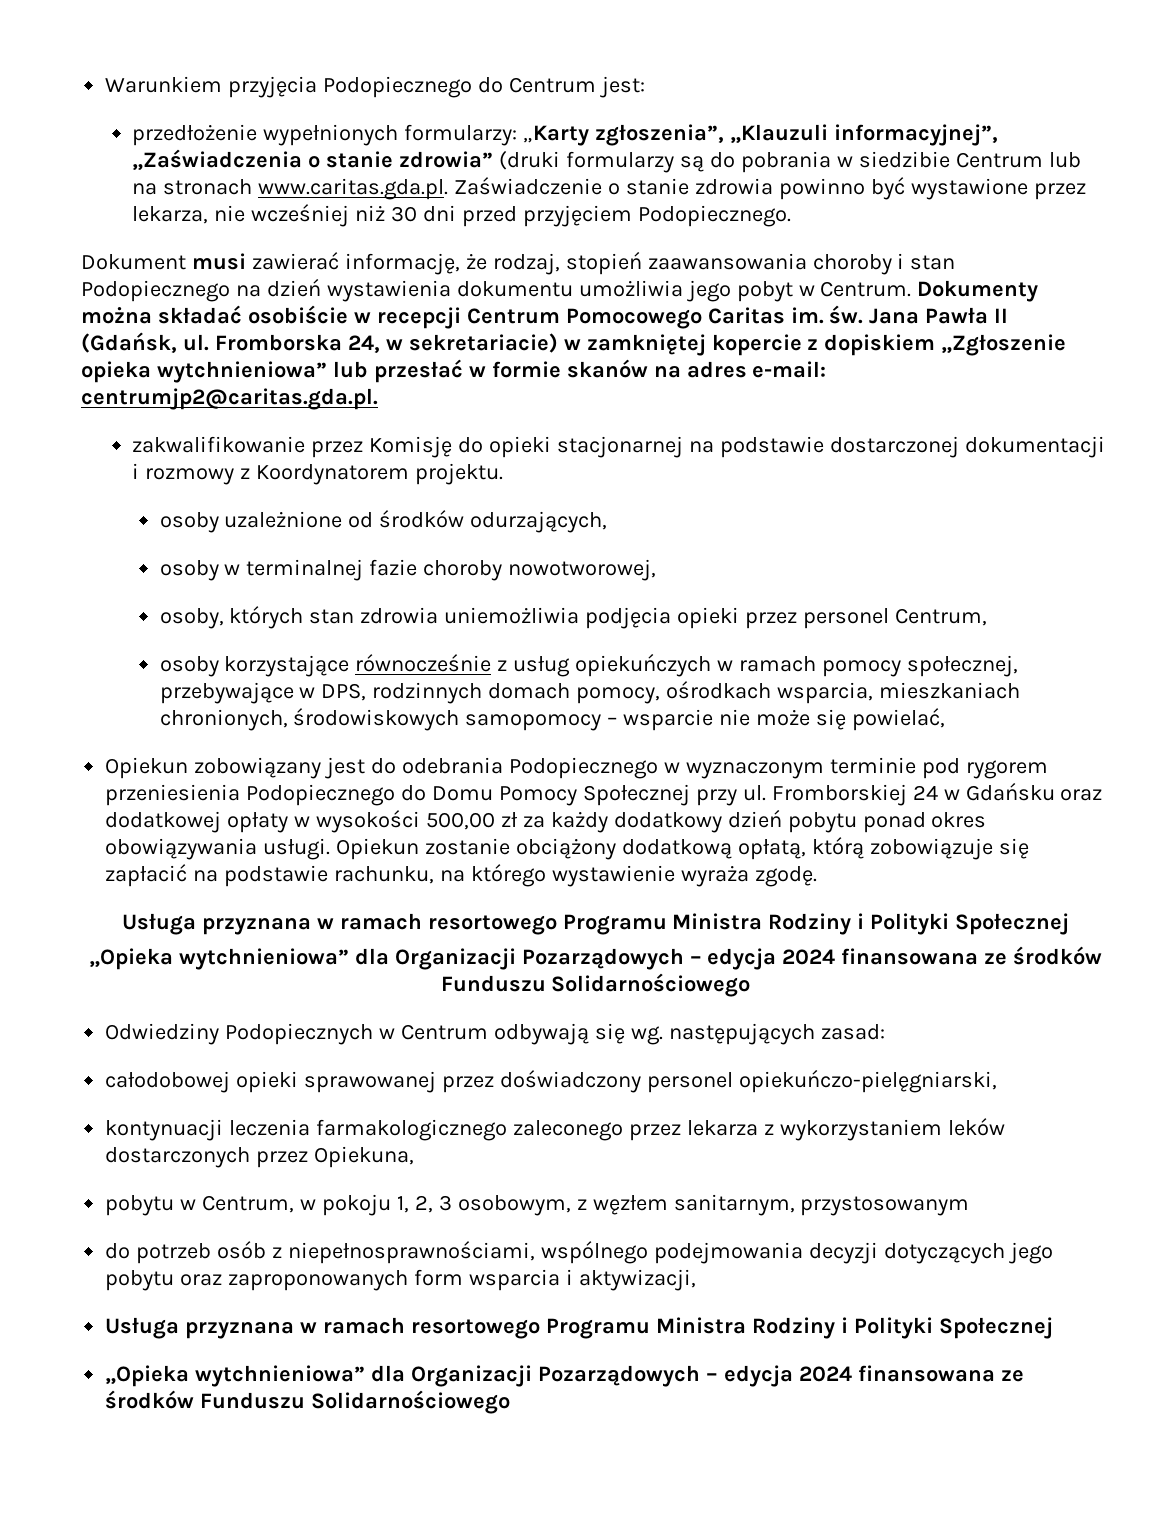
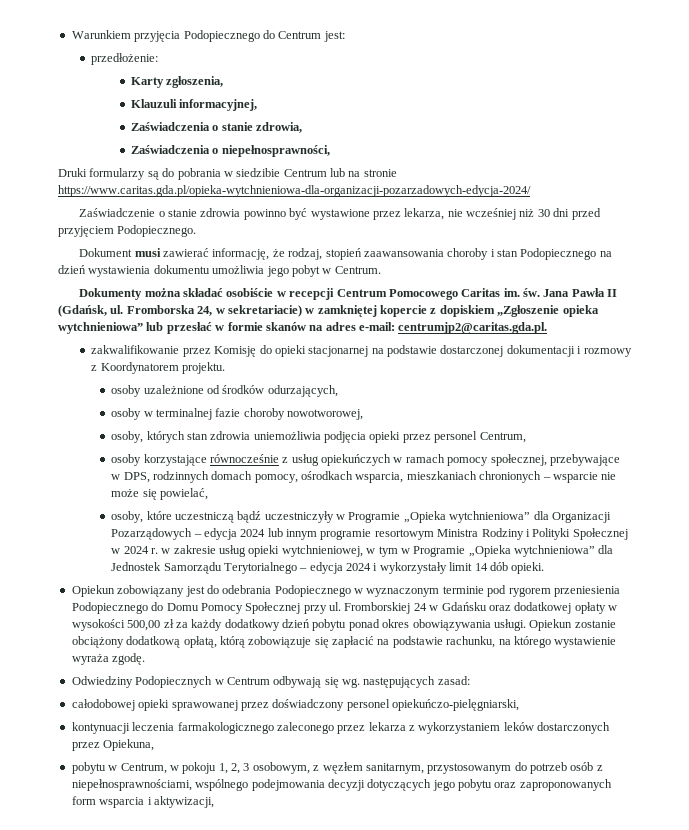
- przedłożenie wypełnionych formularzy: „Karty zgłoszenia”, „Klauzuli informacyjnej”, „Zaświadczenia o stanie zdrowia” (druki formularzy są do pobrania w siedzibie Centrum lub na stronach www.caritas.gda.pl. Zaświadczenie o stanie zdrowia powinno być wystawione przez lekarza, nie wcześniej niż 30 dni przed przyjęciem Podopiecznego.
+ przedłożenie:
+ Karty zgłoszenia,
+ Klauzuli informacyjnej,
+ Zaświadczenia o stanie zdrowia,
+ Zaświadczenia o niepełnosprawności,
+ Druki formularzy są do pobrania w siedzibie Centrum lub na stronie https://www.caritas.gda.pl/opieka-wytchnieniowa-dla-organizacji-pozarzadowych-edycja-2024/
+ Zaświadczenie o stanie zdrowia powinno być wystawione przez lekarza, nie wcześniej niż 30 dni przed przyjęciem Podopiecznego.
- Dokument musi zawierać informację, że rodzaj, stopień zaawansowania choroby i stan Podopiecznego na dzień wystawienia dokumentu umożliwia jego pobyt w Centrum. Dokumenty można składać osobiście w recepcji Centrum Pomocowego Caritas im. św.
+ Dokument musi zawierać informację, że rodzaj, stopień zaawansowania choroby i stan Podopiecznego na dzień wystawienia dokumentu umożliwia jego pobyt w Centrum.
+ Dokumenty można składać osobiście w recepcji Centrum Pomocowego Caritas im. św.
- osoby korzystające równocześnie z usług opiekuńczych w ramach pomocy społecznej, przebywające w DPS, rodzinnych domach pomocy, ośrodkach wsparcia, mieszkaniach chronionych, środowiskowych samopomocy – wsparcie nie może się powielać,
+ osoby korzystające równocześnie z usług opiekuńczych w ramach pomocy społecznej, przebywające w DPS, rodzinnych domach pomocy, ośrodkach wsparcia, mieszkaniach chronionych – wsparcie nie może się powielać,
+ osoby, które uczestniczą bądź uczestniczyły w Programie „Opieka wytchnieniowa” dla Organizacji Pozarządowych – edycja 2024 lub innym programie resortowym Ministra Rodziny i Polityki Społecznej w 2024 r. w zakresie usług opieki wytchnieniowej, w tym w Programie „Opieka wytchnieniowa” dla Jednostek Samorządu Terytorialnego – edycja 2024 i wykorzystały limit 14 dób opieki.
  Opiekun zostanie obciążony dodatkową opłatą, którą zobowiązuje się zapłacić na podstawie rachunku, na którego wystawienie wyraża zgodę.
- Usługa przyznana w ramach resortowego Programu Ministra Rodziny i Polityki Społecznej
- „Opieka wytchnieniowa” dla Organizacji Pozarządowych – edycja 2024 finansowana ze środków Funduszu Solidarnościowego
- pobytu w Centrum, w pokoju 1, 2, 3 osobowym, z węzłem sanitarnym, przystosowanym
- do potrzeb osób z niepełnosprawnościami, wspólnego podejmowania decyzji dotyczących jego pobytu oraz zaproponowanych form wsparcia i aktywizacji,
- Usługa przyznana w ramach resortowego Programu Ministra Rodziny i Polityki Społecznej
- „Opieka wytchnieniowa” dla Organizacji Pozarządowych – edycja 2024 finansowana ze środków Funduszu Solidarnościowego
+ pobytu w Centrum, w pokoju 1, 2, 3 osobowym, z węzłem sanitarnym, przystosowanym do potrzeb osób z niepełnosprawnościami, wspólnego podejmowania decyzji dotyczących jego pobytu oraz zaproponowanych form wsparcia i aktywizacji,

